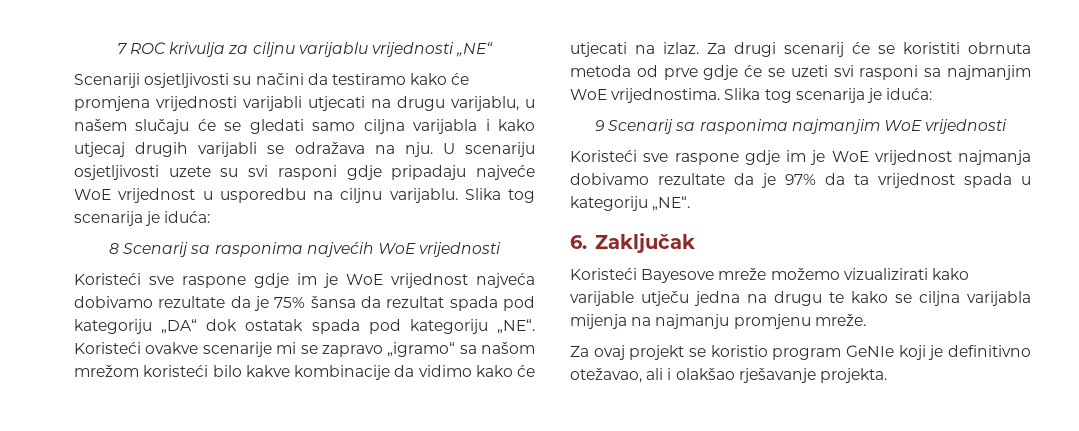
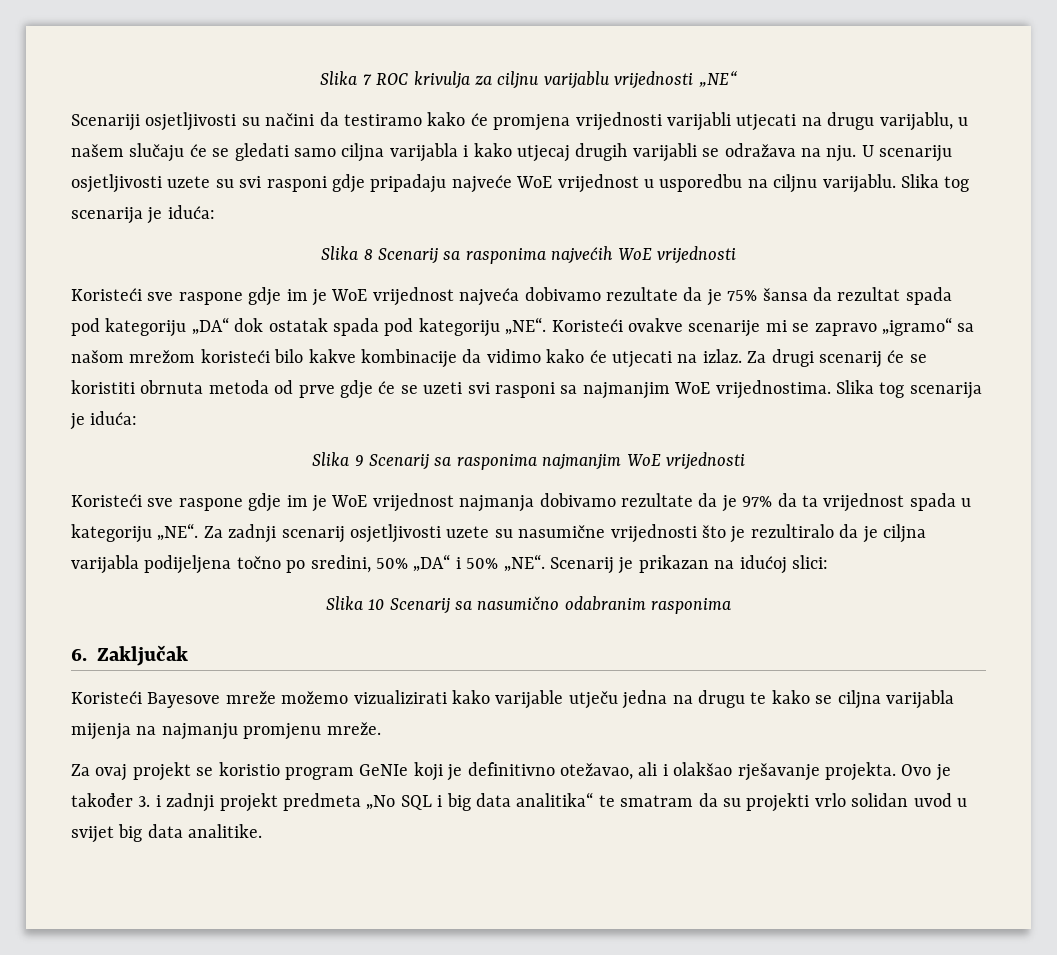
- 7 ROC krivulja za ciljnu varijablu vrijednosti „NE“
+ Slika 7 ROC krivulja za ciljnu varijablu vrijednosti „NE“
- 8 Scenarij sa rasponima najvećih WoE vrijednosti
+ Slika 8 Scenarij sa rasponima najvećih WoE vrijednosti
- 9 Scenarij sa rasponima najmanjim WoE vrijednosti
+ Slika 9 Scenarij sa rasponima najmanjim WoE vrijednosti
+ Za zadnji scenarij osjetljivosti uzete su nasumične vrijednosti što je rezultiralo da je ciljna varijabla podijeljena točno po sredini, 50% „DA“ i 50% „NE“. Scenarij je prikazan na idućoj slici:
+ Slika 10 Scenarij sa nasumično odabranim rasponima
+ Ovo je također 3. i zadnji projekt predmeta „No SQL i big data analitika“ te smatram da su projekti vrlo solidan uvod u svijet big data analitike.

